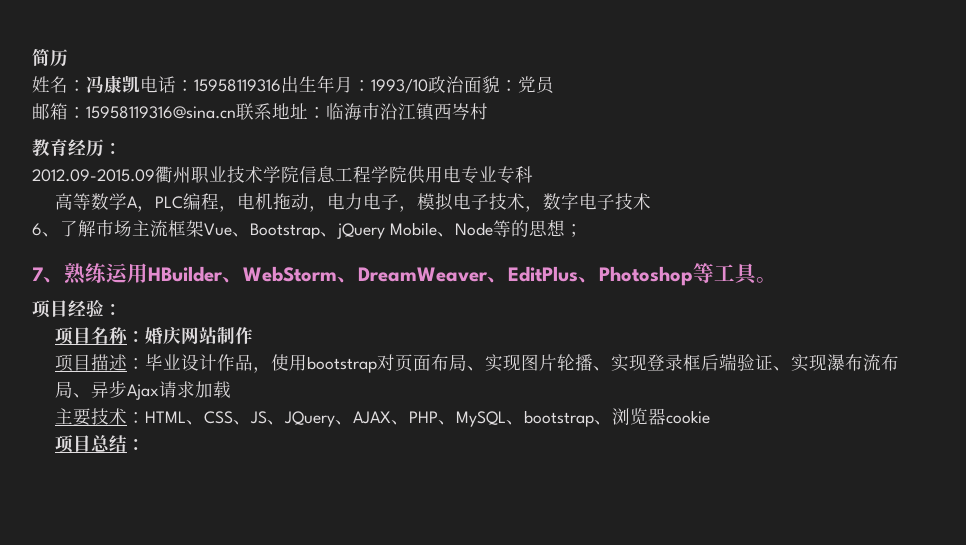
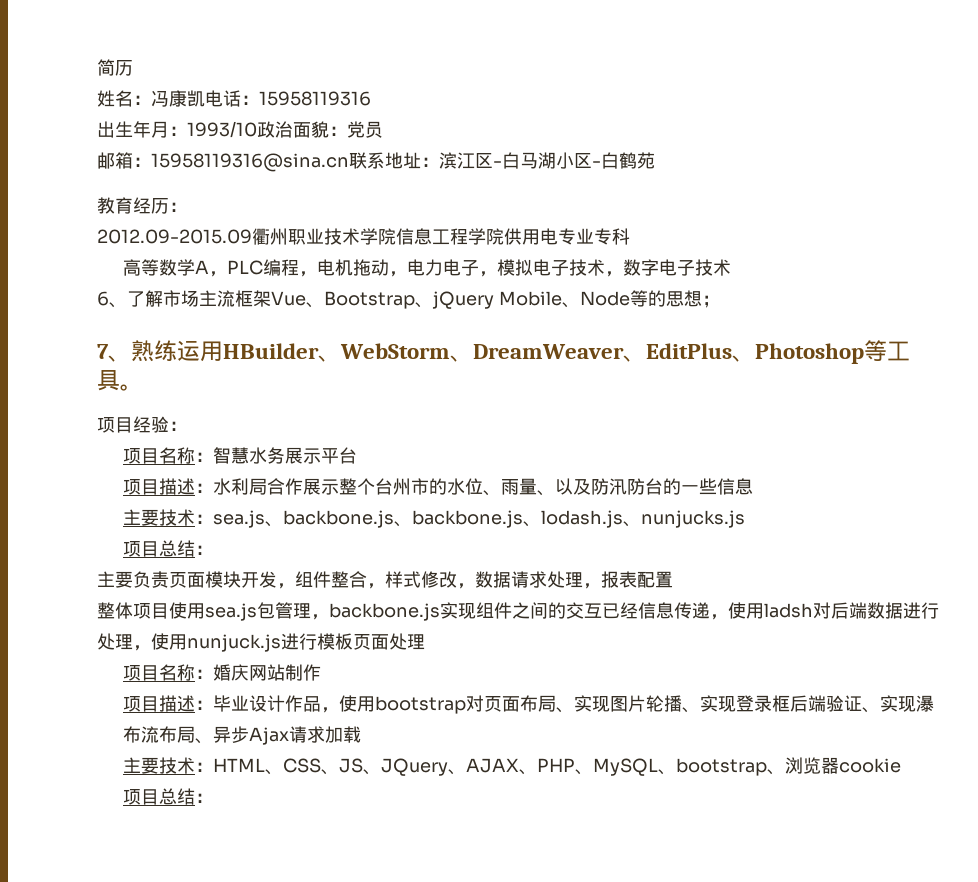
- 姓名：冯康凯电话：15958119316出生年月：1993/10政治面貌：党员
+ 姓名：冯康凯电话：15958119316
+ 出生年月：1993/10政治面貌：党员
- 邮箱：15958119316@sina.cn联系地址：临海市沿江镇西岑村
+ 邮箱：15958119316@sina.cn联系地址：滨江区-白马湖小区-白鹤苑
+ 项目名称：智慧水务展示平台
+ 项目描述：水利局合作展示整个台州市的水位、雨量、以及防汛防台的一些信息
+ 主要技术：sea.js、backbone.js、backbone.js、lodash.js、nunjucks.js
+ 项目总结：
+ 主要负责页面模块开发，组件整合，样式修改，数据请求处理，报表配置
+ 整体项目使用sea.js包管理，backbone.js实现组件之间的交互已经信息传递，使用ladsh对后端数据进行处理，使用nunjuck.js进行模板页面处理

